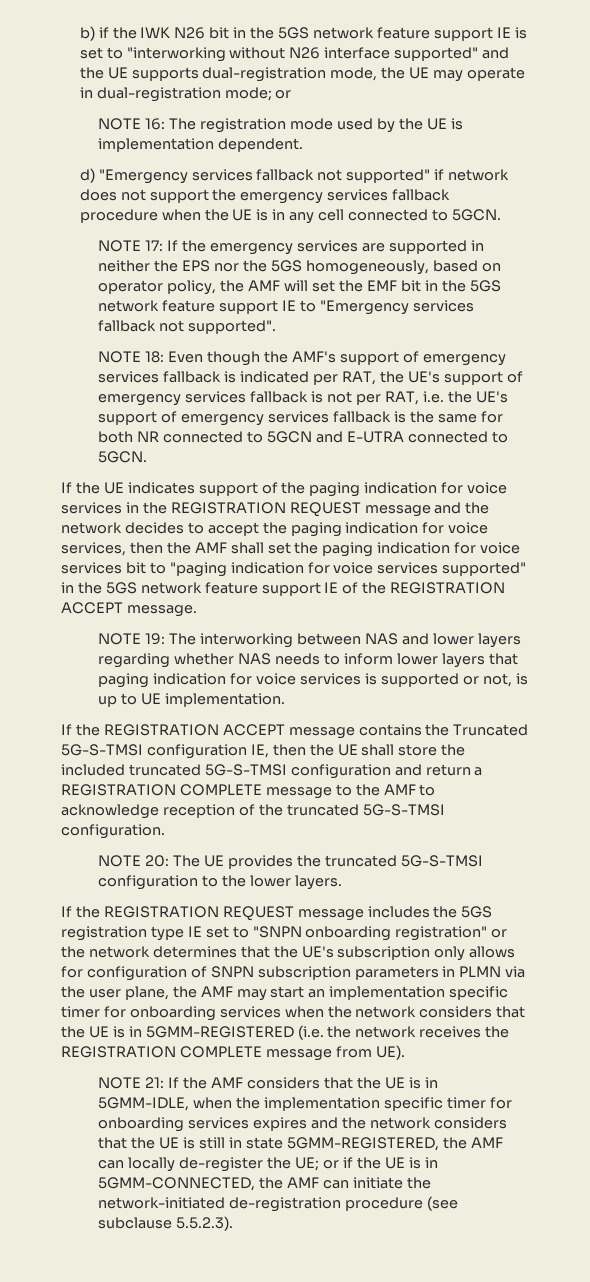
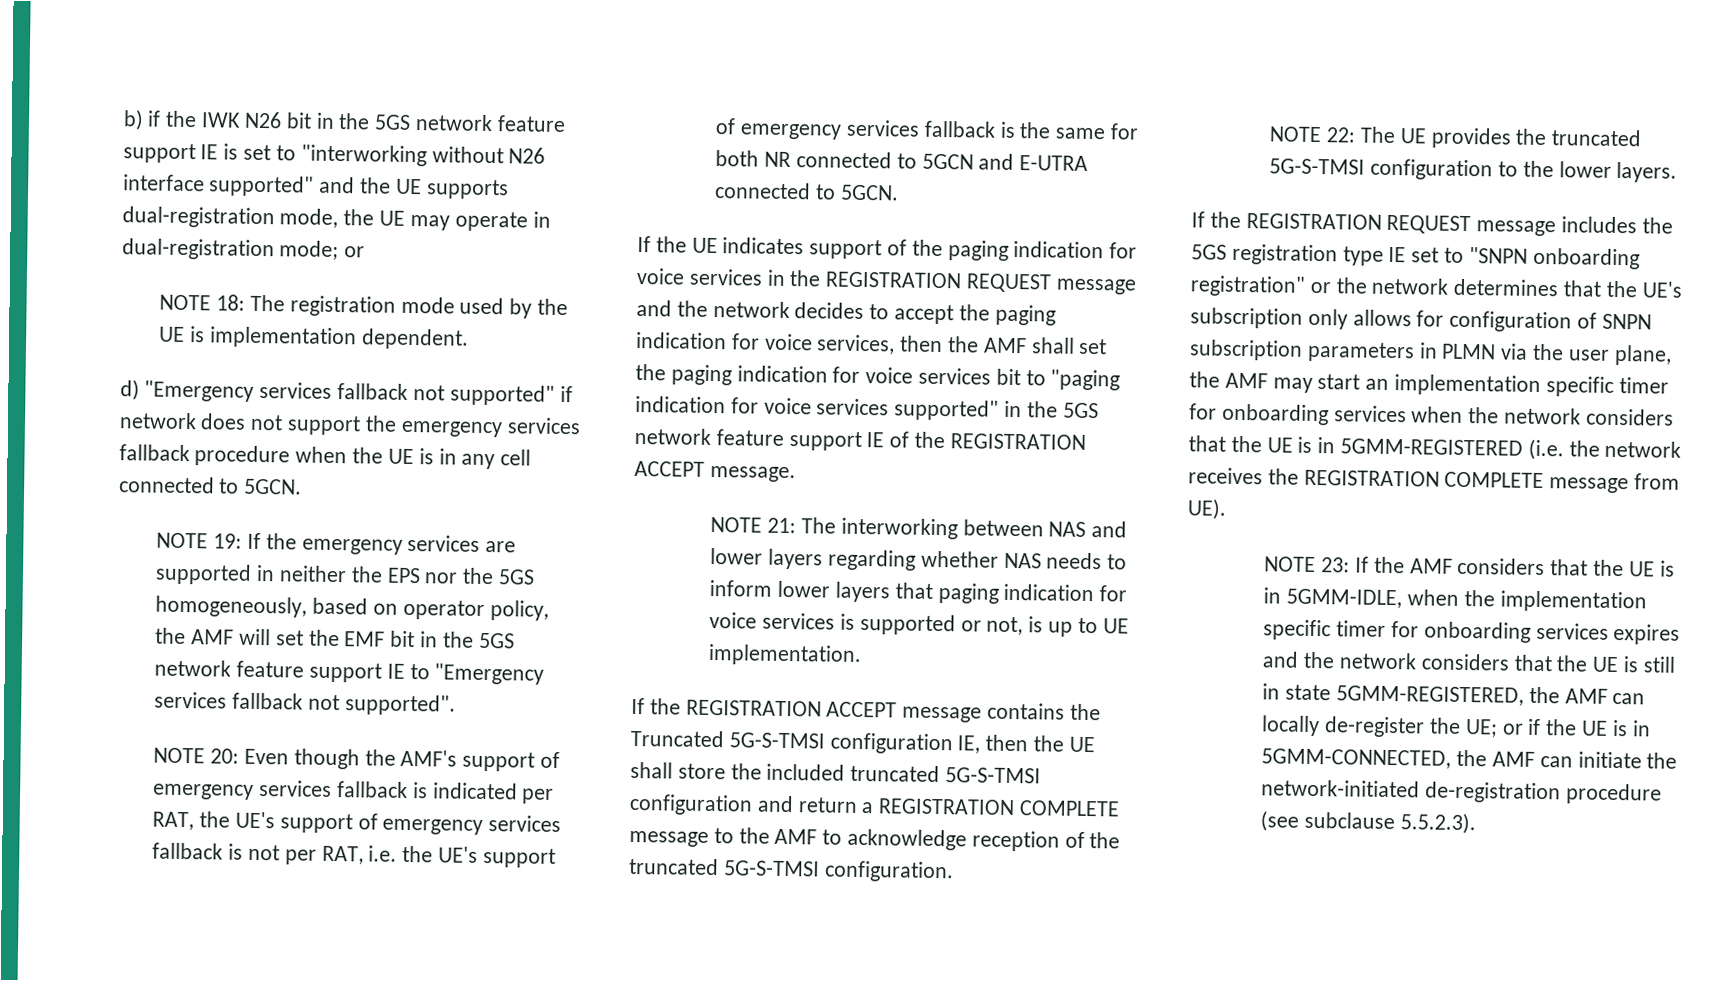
- NOTE 16: The registration mode used by the UE is implementation dependent.
+ NOTE 18: The registration mode used by the UE is implementation dependent.
- NOTE 17: If the emergency services are supported in neither the EPS nor the 5GS homogeneously, based on operator policy, the AMF will set the EMF bit in the 5GS network feature support IE to "Emergency services fallback not supported".
+ NOTE 19: If the emergency services are supported in neither the EPS nor the 5GS homogeneously, based on operator policy, the AMF will set the EMF bit in the 5GS network feature support IE to "Emergency services fallback not supported".
- NOTE 18: Even though the AMF's support of emergency services fallback is indicated per RAT, the UE's support of emergency services fallback is not per RAT, i.e. the UE's support of emergency services fallback is the same for both NR connected to 5GCN and E-UTRA connected to 5GCN.
+ NOTE 20: Even though the AMF's support of emergency services fallback is indicated per RAT, the UE's support of emergency services fallback is not per RAT, i.e. the UE's support of emergency services fallback is the same for both NR connected to 5GCN and E-UTRA connected to 5GCN.
- NOTE 19: The interworking between NAS and lower layers regarding whether NAS needs to inform lower layers that paging indication for voice services is supported or not, is up to UE implementation.
+ NOTE 21: The interworking between NAS and lower layers regarding whether NAS needs to inform lower layers that paging indication for voice services is supported or not, is up to UE implementation.
- NOTE 20: The UE provides the truncated 5G-S-TMSI configuration to the lower layers.
+ NOTE 22: The UE provides the truncated 5G-S-TMSI configuration to the lower layers.
- NOTE 21: If the AMF considers that the UE is in 5GMM-IDLE, when the implementation specific timer for onboarding services expires and the network considers that the UE is still in state 5GMM-REGISTERED, the AMF can locally de-register the UE; or if the UE is in 5GMM-CONNECTED, the AMF can initiate the network-initiated de-registration procedure (see subclause 5.5.2.3).
+ NOTE 23: If the AMF considers that the UE is in 5GMM-IDLE, when the implementation specific timer for onboarding services expires and the network considers that the UE is still in state 5GMM-REGISTERED, the AMF can locally de-register the UE; or if the UE is in 5GMM-CONNECTED, the AMF can initiate the network-initiated de-registration procedure (see subclause 5.5.2.3).

